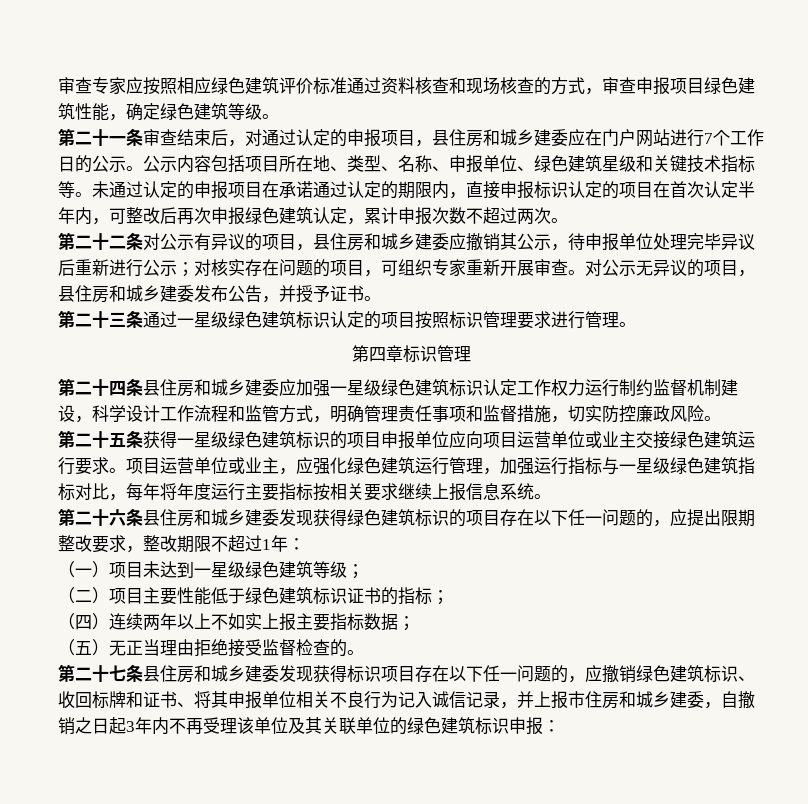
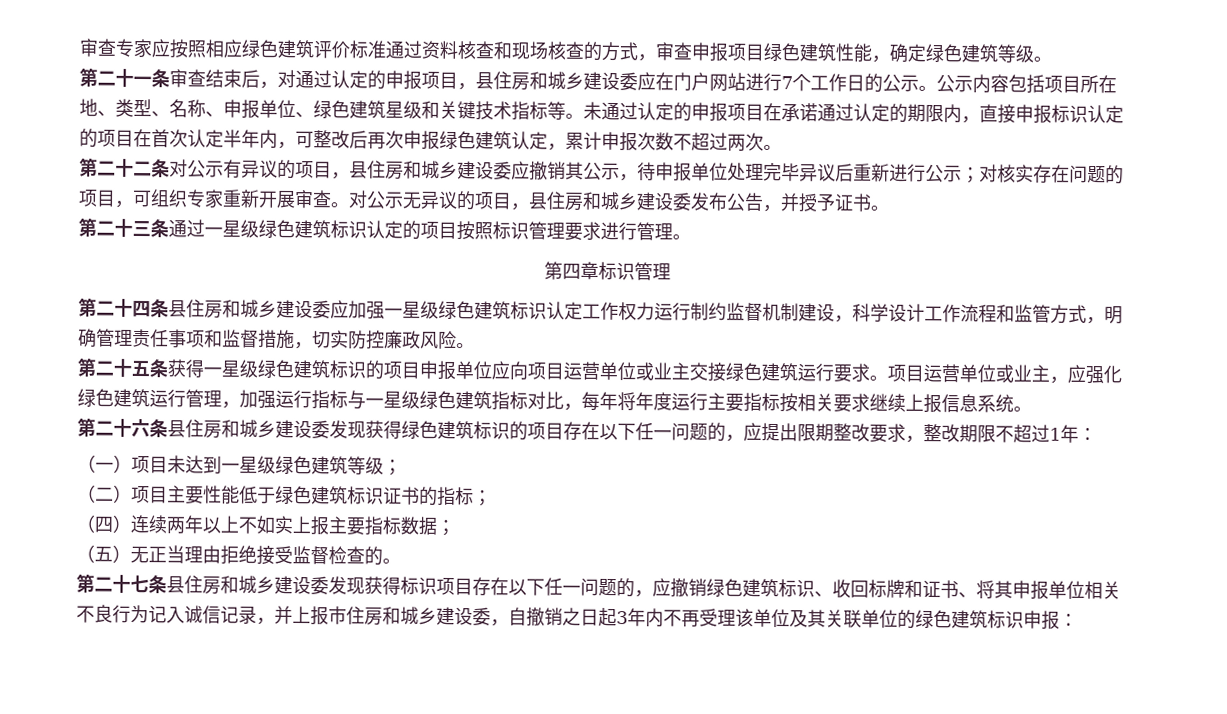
- 第二十一条审查结束后，对通过认定的申报项目，县住房和城乡建委应在门户网站进行7个工作日的公示。
+ 第二十一条审查结束后，对通过认定的申报项目，县住房和城乡建设委应在门户网站进行7个工作日的公示。
- 第二十二条对公示有异议的项目，县住房和城乡建委应撤销其公示，待申报单位处理完毕异议后重新进行公示；对核实存在问题的项目，可组织专家重新开展审查。
+ 第二十二条对公示有异议的项目，县住房和城乡建设委应撤销其公示，待申报单位处理完毕异议后重新进行公示；对核实存在问题的项目，可组织专家重新开展审查。
- 对公示无异议的项目，县住房和城乡建委发布公告，并授予证书。
+ 对公示无异议的项目，县住房和城乡建设委发布公告，并授予证书。
- 第二十四条县住房和城乡建委应加强一星级绿色建筑标识认定工作权力运行制约监督机制建设，科学设计工作流程和监管方式，明确管理责任事项和监督措施，切实防控廉政风险。
+ 第二十四条县住房和城乡建设委应加强一星级绿色建筑标识认定工作权力运行制约监督机制建设，科学设计工作流程和监管方式，明确管理责任事项和监督措施，切实防控廉政风险。
- 第二十六条县住房和城乡建委发现获得绿色建筑标识的项目存在以下任一问题的，应提出限期整改要求，整改期限不超过1年：
+ 第二十六条县住房和城乡建设委发现获得绿色建筑标识的项目存在以下任一问题的，应提出限期整改要求，整改期限不超过1年：
- 第二十七条县住房和城乡建委发现获得标识项目存在以下任一问题的，应撤销绿色建筑标识、收回标牌和证书、将其申报单位相关不良行为记入诚信记录，并上报市住房和城乡建委，自撤销之日起3年内不再受理该单位及其关联单位的绿色建筑标识申报：
+ 第二十七条县住房和城乡建设委发现获得标识项目存在以下任一问题的，应撤销绿色建筑标识、收回标牌和证书、将其申报单位相关不良行为记入诚信记录，并上报市住房和城乡建设委，自撤销之日起3年内不再受理该单位及其关联单位的绿色建筑标识申报：

